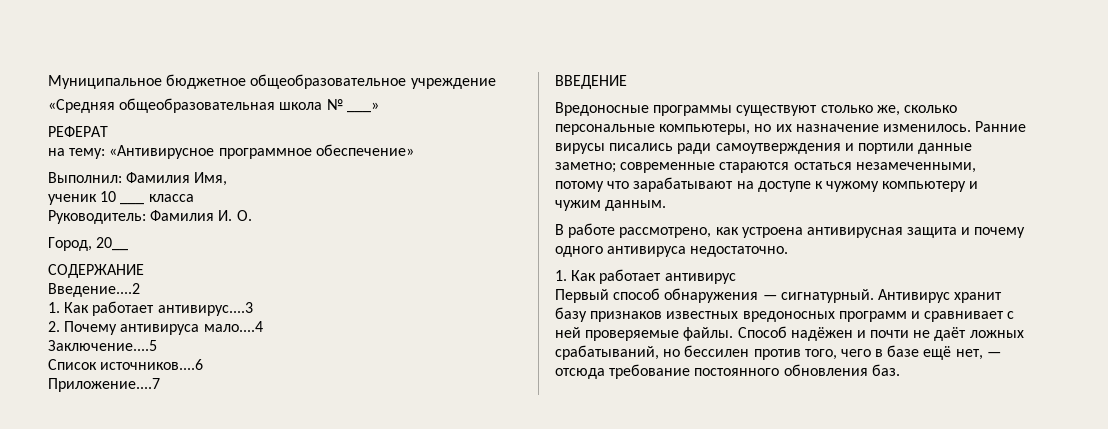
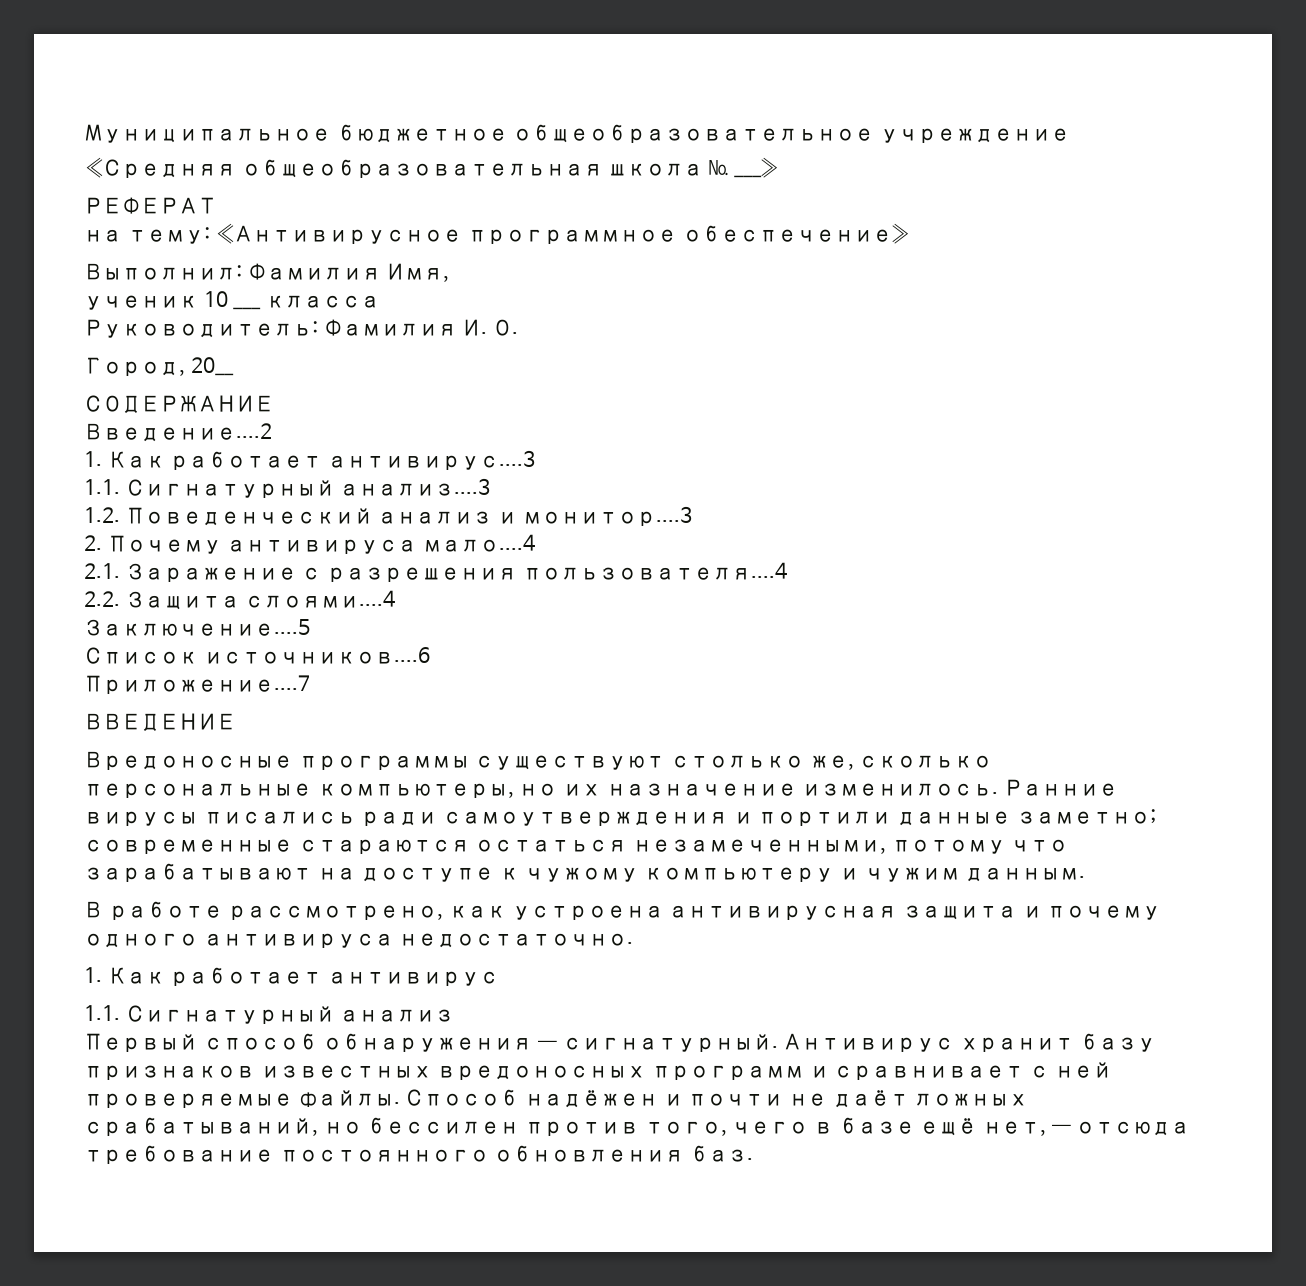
+ 1.1. Сигнатурный анализ....3
+ 1.2. Поведенческий анализ и монитор....3
  2. Почему антивируса мало....4
+ 2.1. Заражение с разрешения пользователя....4
+ 2.2. Защита слоями....4
+ 1.1. Сигнатурный анализ

